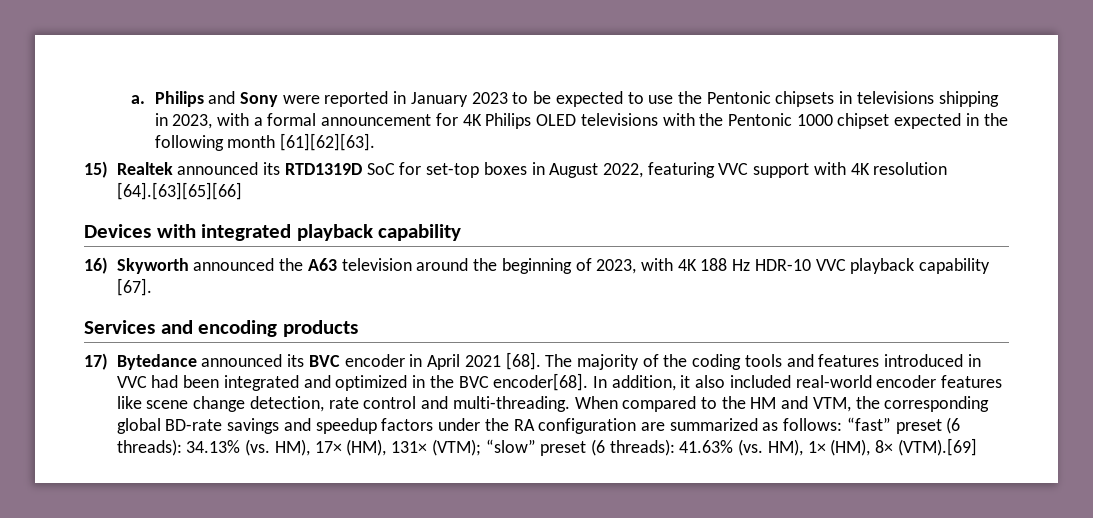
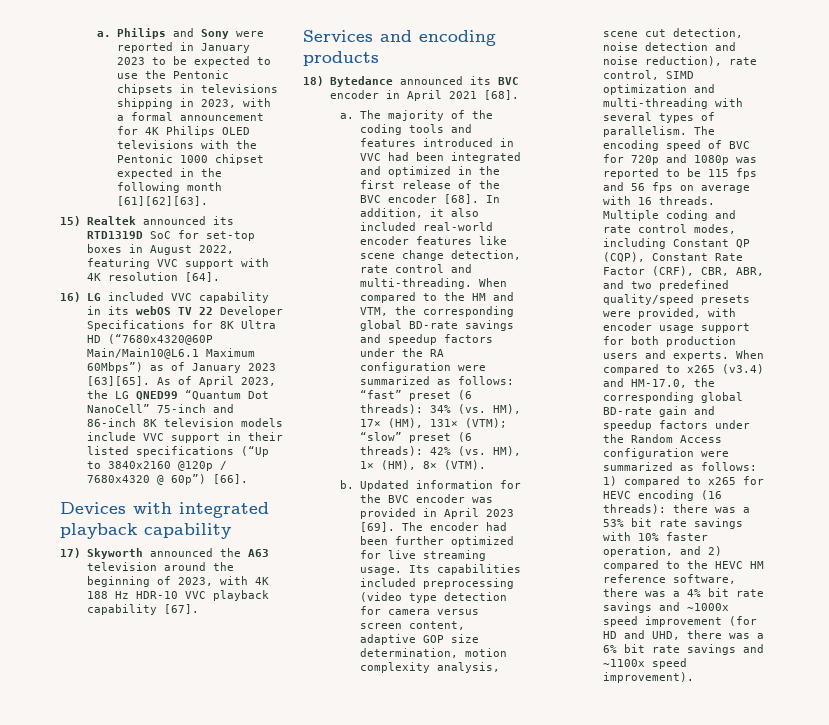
- 15) Realtek announced its RTD1319D SoC for set-top boxes in August 2022, featuring VVC support with 4K resolution [64].[63][65][66]
+ 15) Realtek announced its RTD1319D SoC for set-top boxes in August 2022, featuring VVC support with 4K resolution [64].
+ 16) LG included VVC capability in its webOS TV 22 Developer Specifications for 8K Ultra HD (“7680x4320@60P Main/Main10@L6.1 Maximum 60Mbps”) as of January 2023 [63][65]. As of April 2023, the LG QNED99 “Quantum Dot NanoCell” 75-inch and 86-inch 8K television models include VVC support in their listed specifications (“Up to 3840x2160 @120p / 7680x4320 @ 60p”) [66].
- 16) Skyworth announced the A63 television around the beginning of 2023, with 4K 188 Hz HDR-10 VVC playback capability [67].
+ 17) Skyworth announced the A63 television around the beginning of 2023, with 4K 188 Hz HDR-10 VVC playback capability [67].
- 17) Bytedance announced its BVC encoder in April 2021 [68].
+ 18) Bytedance announced its BVC encoder in April 2021 [68].
+ a.
- The majority of the coding tools and features introduced in VVC had been integrated and optimized in the BVC encoder[68].
+ The majority of the coding tools and features introduced in VVC had been integrated and optimized in the first release of the BVC encoder [68].
- When compared to the HM and VTM, the corresponding global BD-rate savings and speedup factors under the RA configuration are summarized as follows: “fast” preset (6 threads): 34.13% (vs. HM), 17× (HM), 131× (VTM); “slow” preset (6 threads): 41.63% (vs. HM), 1× (HM), 8× (VTM).[69]
+ When compared to the HM and VTM, the corresponding global BD-rate savings and speedup factors under the RA configuration were summarized as follows: “fast” preset (6 threads): 34% (vs. HM), 17× (HM), 131× (VTM); “slow” preset (6 threads): 42% (vs. HM), 1× (HM), 8× (VTM).
+ b. Updated information for the BVC encoder was provided in April 2023 [69]. The encoder had been further optimized for live streaming usage. Its capabilities included preprocessing (video type detection for camera versus screen content, adaptive GOP size determination, motion complexity analysis, scene cut detection, noise detection and noise reduction), rate control, SIMD optimization and multi-threading with several types of parallelism. The encoding speed of BVC for 720p and 1080p was reported to be 115 fps and 56 fps on average with 16 threads. Multiple coding and rate control modes, including Constant QP (CQP), Constant Rate Factor (CRF), CBR, ABR, and two predefined quality/speed presets were provided, with encoder usage support for both production users and experts. When compared to x265 (v3.4) and HM-17.0, the corresponding global BD-rate gain and speedup factors under the Random Access configuration were summarized as follows: 1) compared to x265 for HEVC encoding (16 threads): there was a 53% bit rate savings with 10% faster operation, and 2) compared to the HEVC HM reference software, there was a 4% bit rate savings and ~1000x speed improvement (for HD and UHD, there was a 6% bit rate savings and ~1100x speed improvement).

